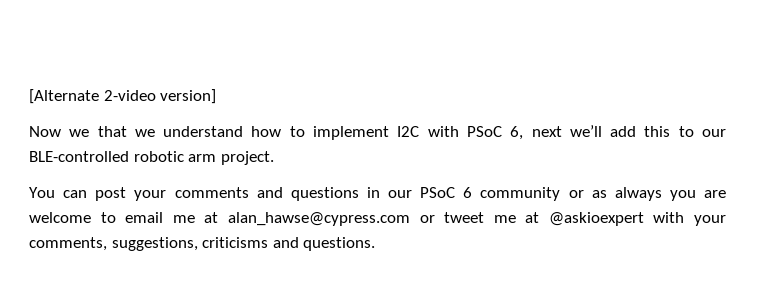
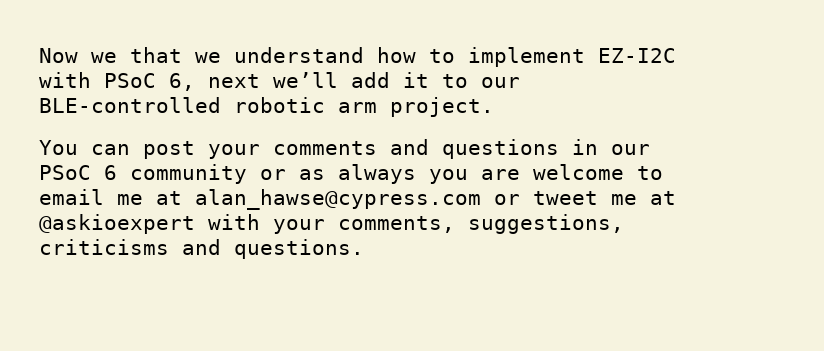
- [Alternate 2-video version]
- Now we that we understand how to implement I2C with PSoC 6, next we’ll add this to our BLE-controlled robotic arm project.
+ Now we that we understand how to implement EZ-I2C with PSoC 6, next we’ll add it to our BLE-controlled robotic arm project.

